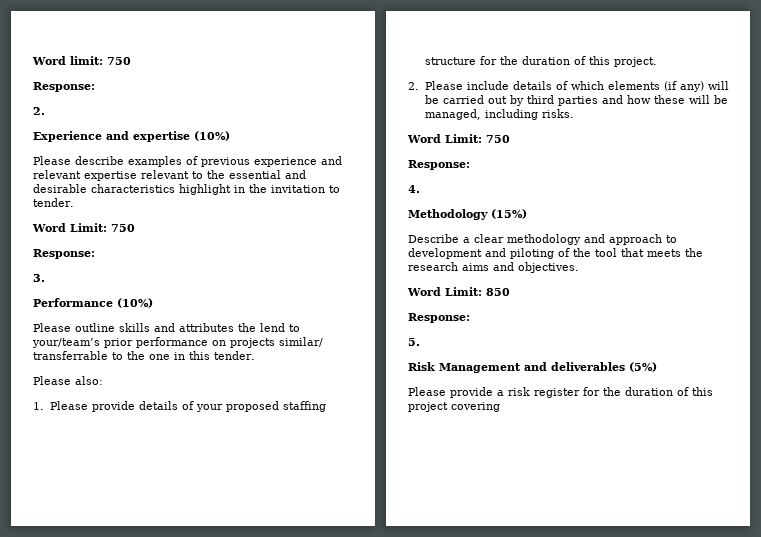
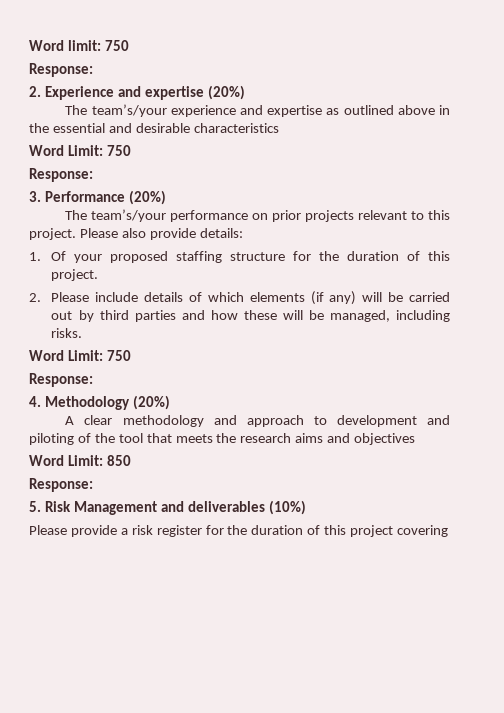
  Word limit: 750
  Response:
- 2.
- Experience and expertise (10%)
- Please describe examples of previous experience and relevant expertise relevant to the essential and desirable characteristics highlight in the invitation to tender.
+ 2. Experience and expertise (20%)
+ The team’s/your experience and expertise as outlined above in the essential and desirable characteristics
- 3.
- Performance (10%)
- Please outline skills and attributes the lend to your/team’s prior performance on projects similar/ transferrable to the one in this tender.
- Please also:
- 1. Please provide details of your proposed staffing structure for the duration of this project.
+ 3. Performance (20%)
+ The team’s/your performance on prior projects relevant to this project. Please also provide details:
+ 1. Of your proposed staffing structure for the duration of this project.
- 4.
- Methodology (15%)
- Describe a clear methodology and approach to development and piloting of the tool that meets the research aims and objectives.
+ 4. Methodology (20%)
+ A clear methodology and approach to development and piloting of the tool that meets the research aims and objectives
- 5.
- Risk Management and deliverables (5%)
+ 5. Risk Management and deliverables (10%)

